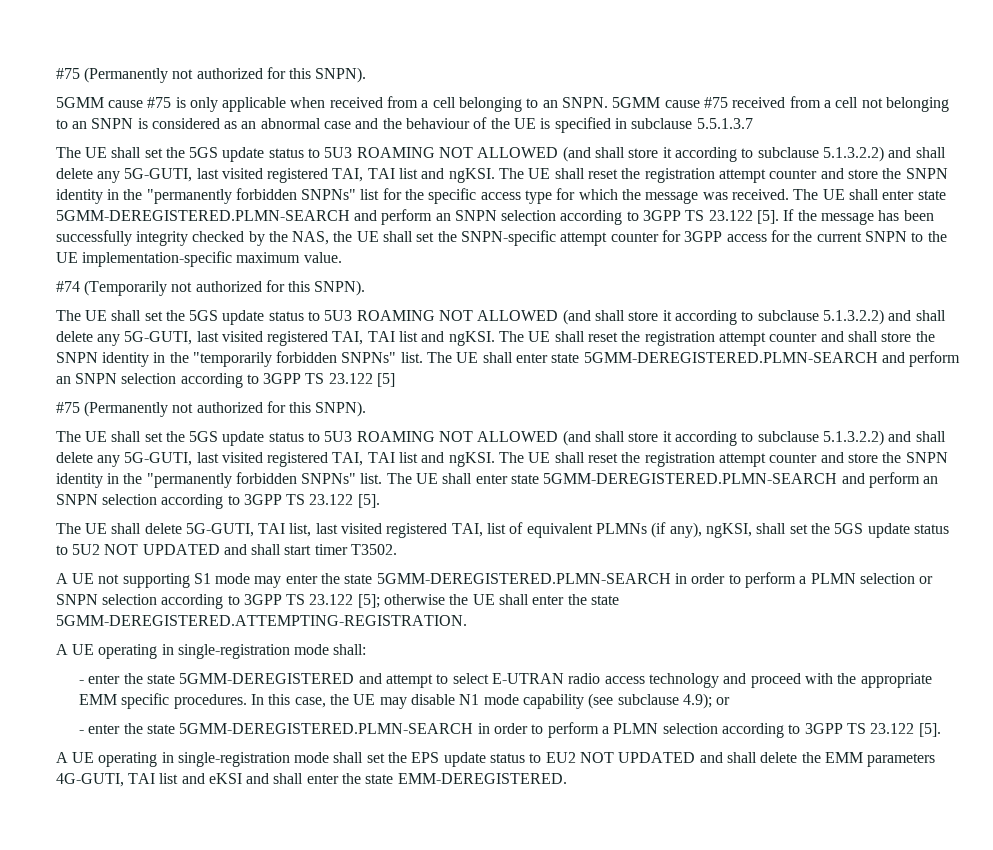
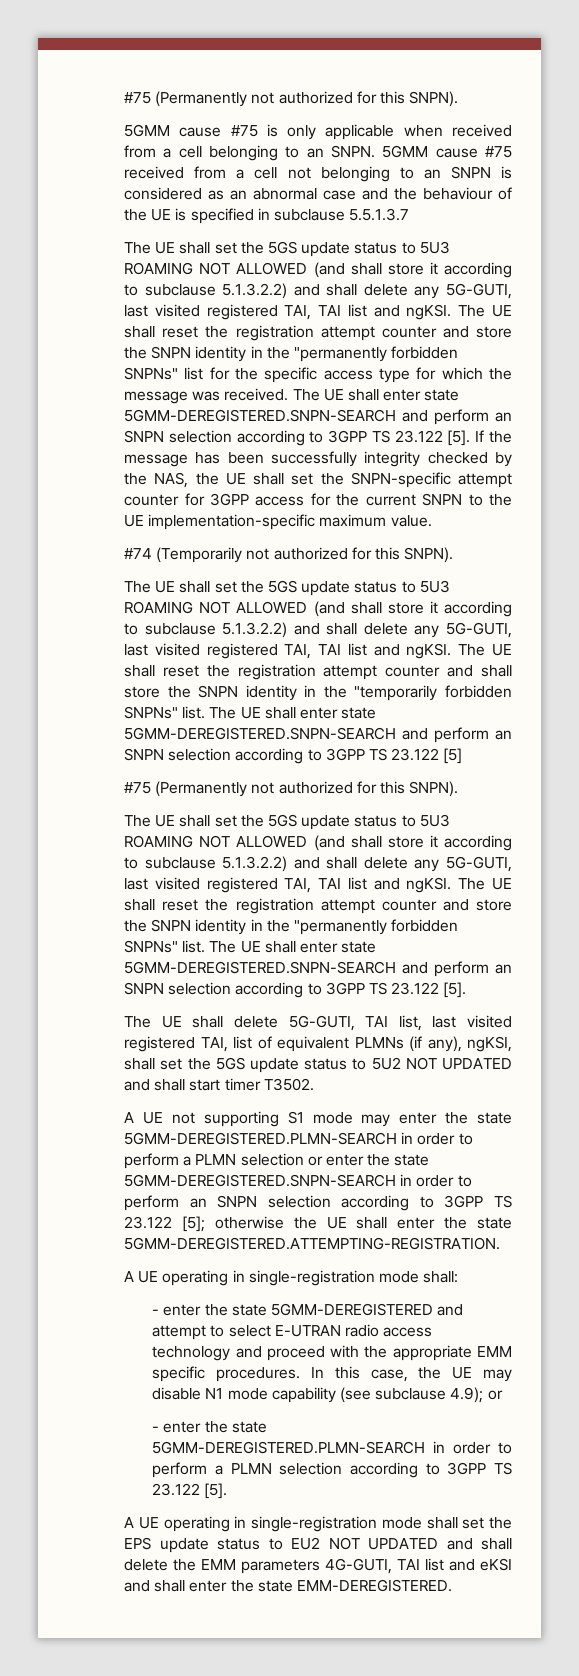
- The UE shall reset the registration attempt counter and store the SNPN identity in the "permanently forbidden SNPNs" list for the specific access type for which the message was received. The UE shall enter state 5GMM-DEREGISTERED.PLMN-SEARCH and perform an SNPN selection according to 3GPP TS 23.122 [5].
+ The UE shall reset the registration attempt counter and store the SNPN identity in the "permanently forbidden SNPNs" list for the specific access type for which the message was received. The UE shall enter state 5GMM-DEREGISTERED.SNPN-SEARCH and perform an SNPN selection according to 3GPP TS 23.122 [5].
- The UE shall enter state 5GMM-DEREGISTERED.PLMN-SEARCH and perform an SNPN selection according to 3GPP TS 23.122 [5]
+ The UE shall enter state 5GMM-DEREGISTERED.SNPN-SEARCH and perform an SNPN selection according to 3GPP TS 23.122 [5]
- The UE shall reset the registration attempt counter and store the SNPN identity in the "permanently forbidden SNPNs" list. The UE shall enter state 5GMM-DEREGISTERED.PLMN-SEARCH and perform an SNPN selection according to 3GPP TS 23.122 [5].
+ The UE shall reset the registration attempt counter and store the SNPN identity in the "permanently forbidden SNPNs" list. The UE shall enter state 5GMM-DEREGISTERED.SNPN-SEARCH and perform an SNPN selection according to 3GPP TS 23.122 [5].
- A UE not supporting S1 mode may enter the state 5GMM-DEREGISTERED.PLMN-SEARCH in order to perform a PLMN selection or SNPN selection according to 3GPP TS 23.122 [5]; otherwise the UE shall enter the state 5GMM-DEREGISTERED.ATTEMPTING-REGISTRATION.
+ A UE not supporting S1 mode may enter the state 5GMM-DEREGISTERED.PLMN-SEARCH in order to perform a PLMN selection or enter the state 5GMM-DEREGISTERED.SNPN-SEARCH in order to perform an SNPN selection according to 3GPP TS 23.122 [5]; otherwise the UE shall enter the state 5GMM-DEREGISTERED.ATTEMPTING-REGISTRATION.

